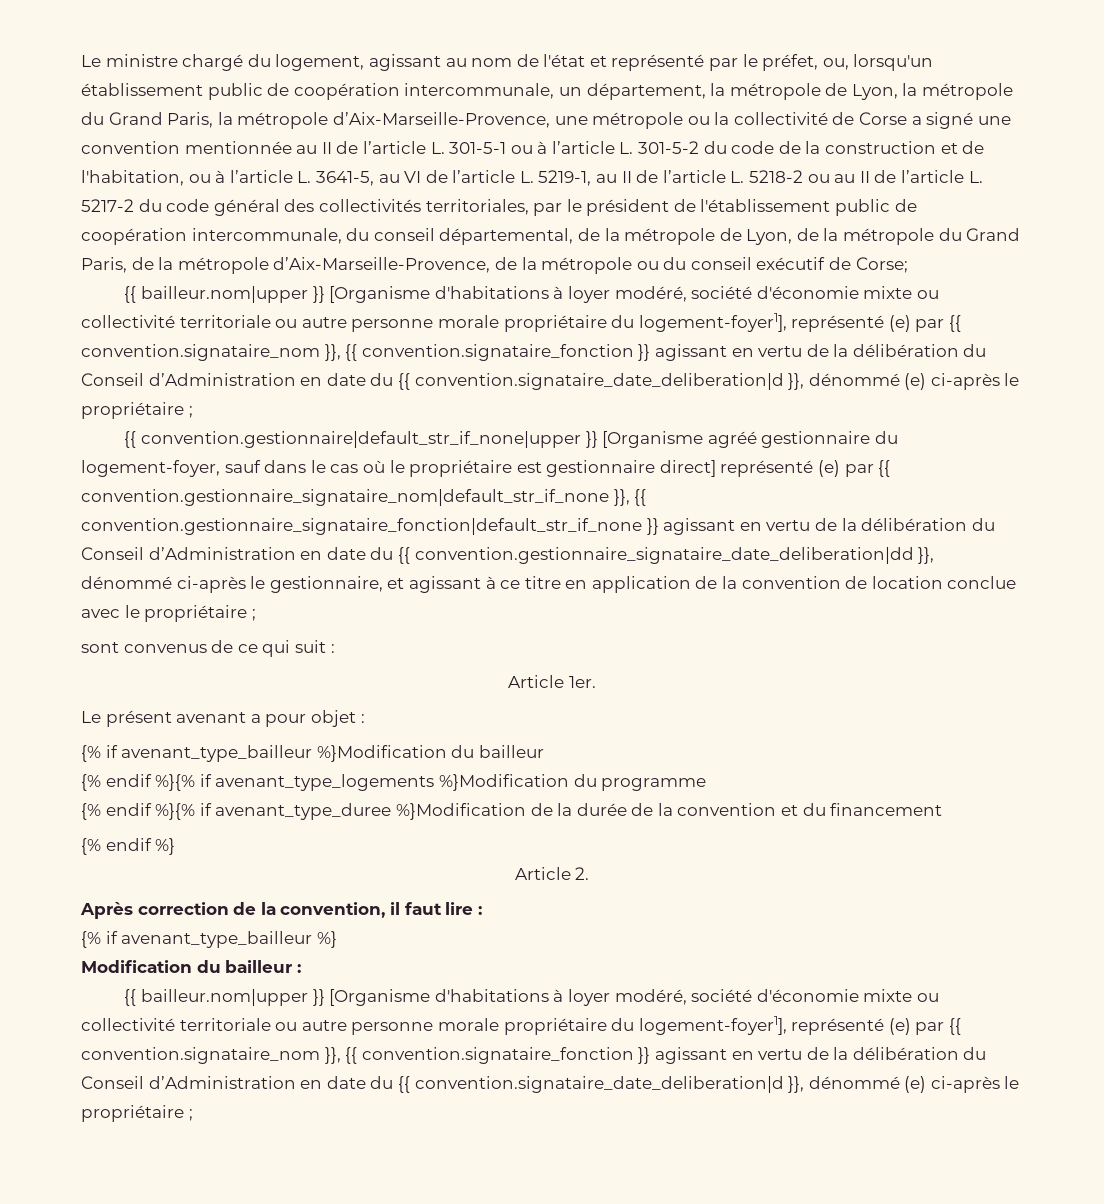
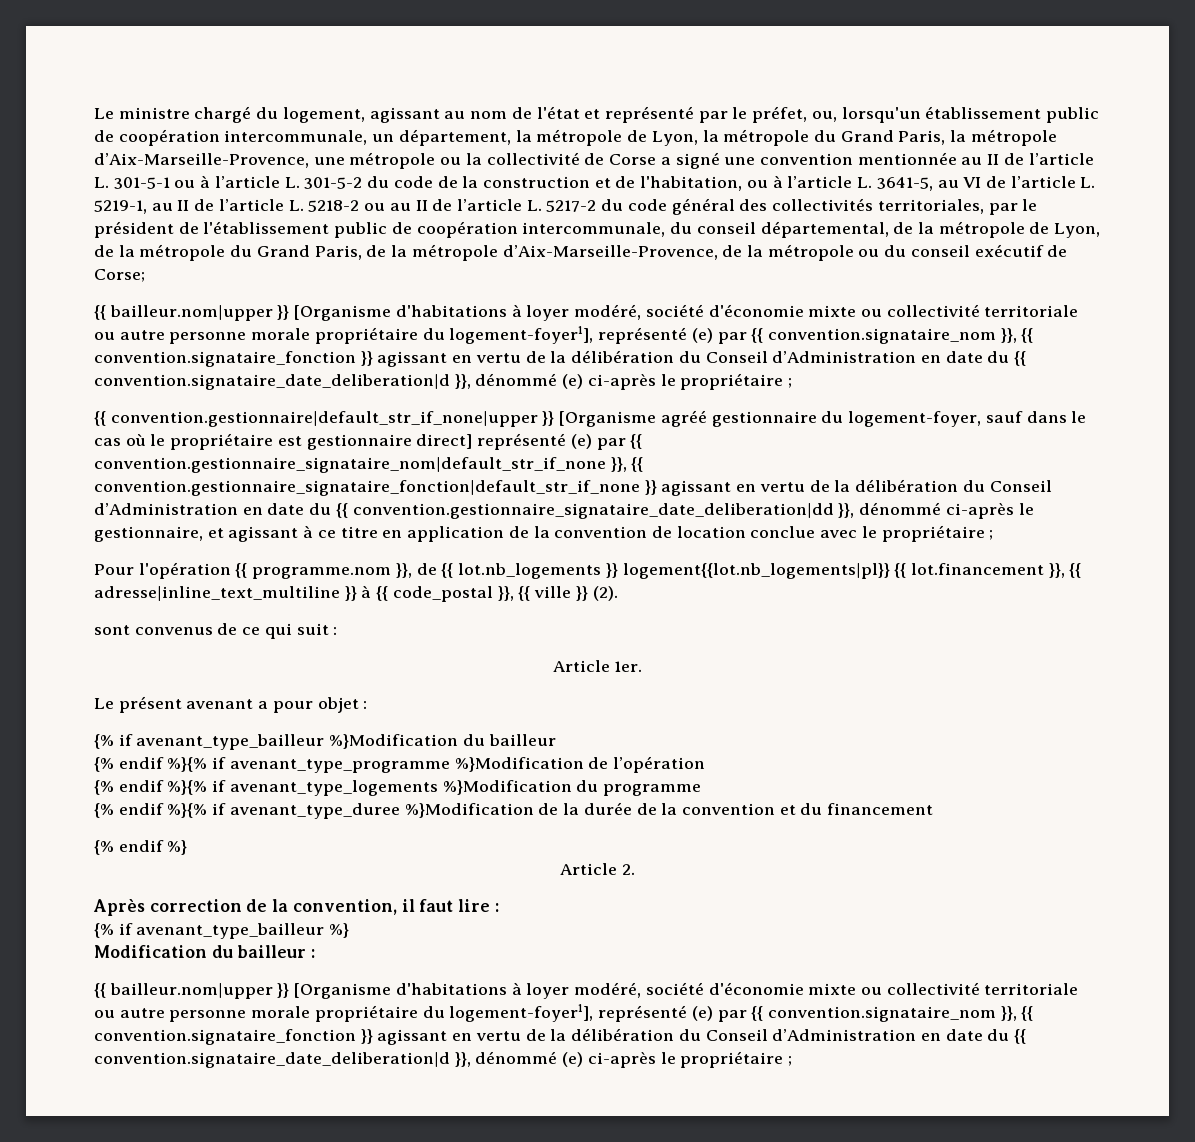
+ Pour l'opération {{ programme.nom }}, de {{ lot.nb_logements }} logement{{lot.nb_logements|pl}} {{ lot.financement }}, {{ adresse|inline_text_multiline }} à {{ code_postal }}, {{ ville }} (2).
+ {% endif %}{% if avenant_type_programme %}Modification de l’opération

